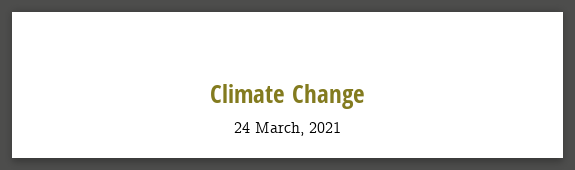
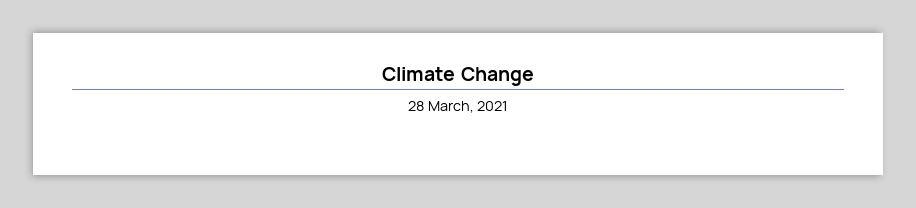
- 24 March, 2021
+ 28 March, 2021

